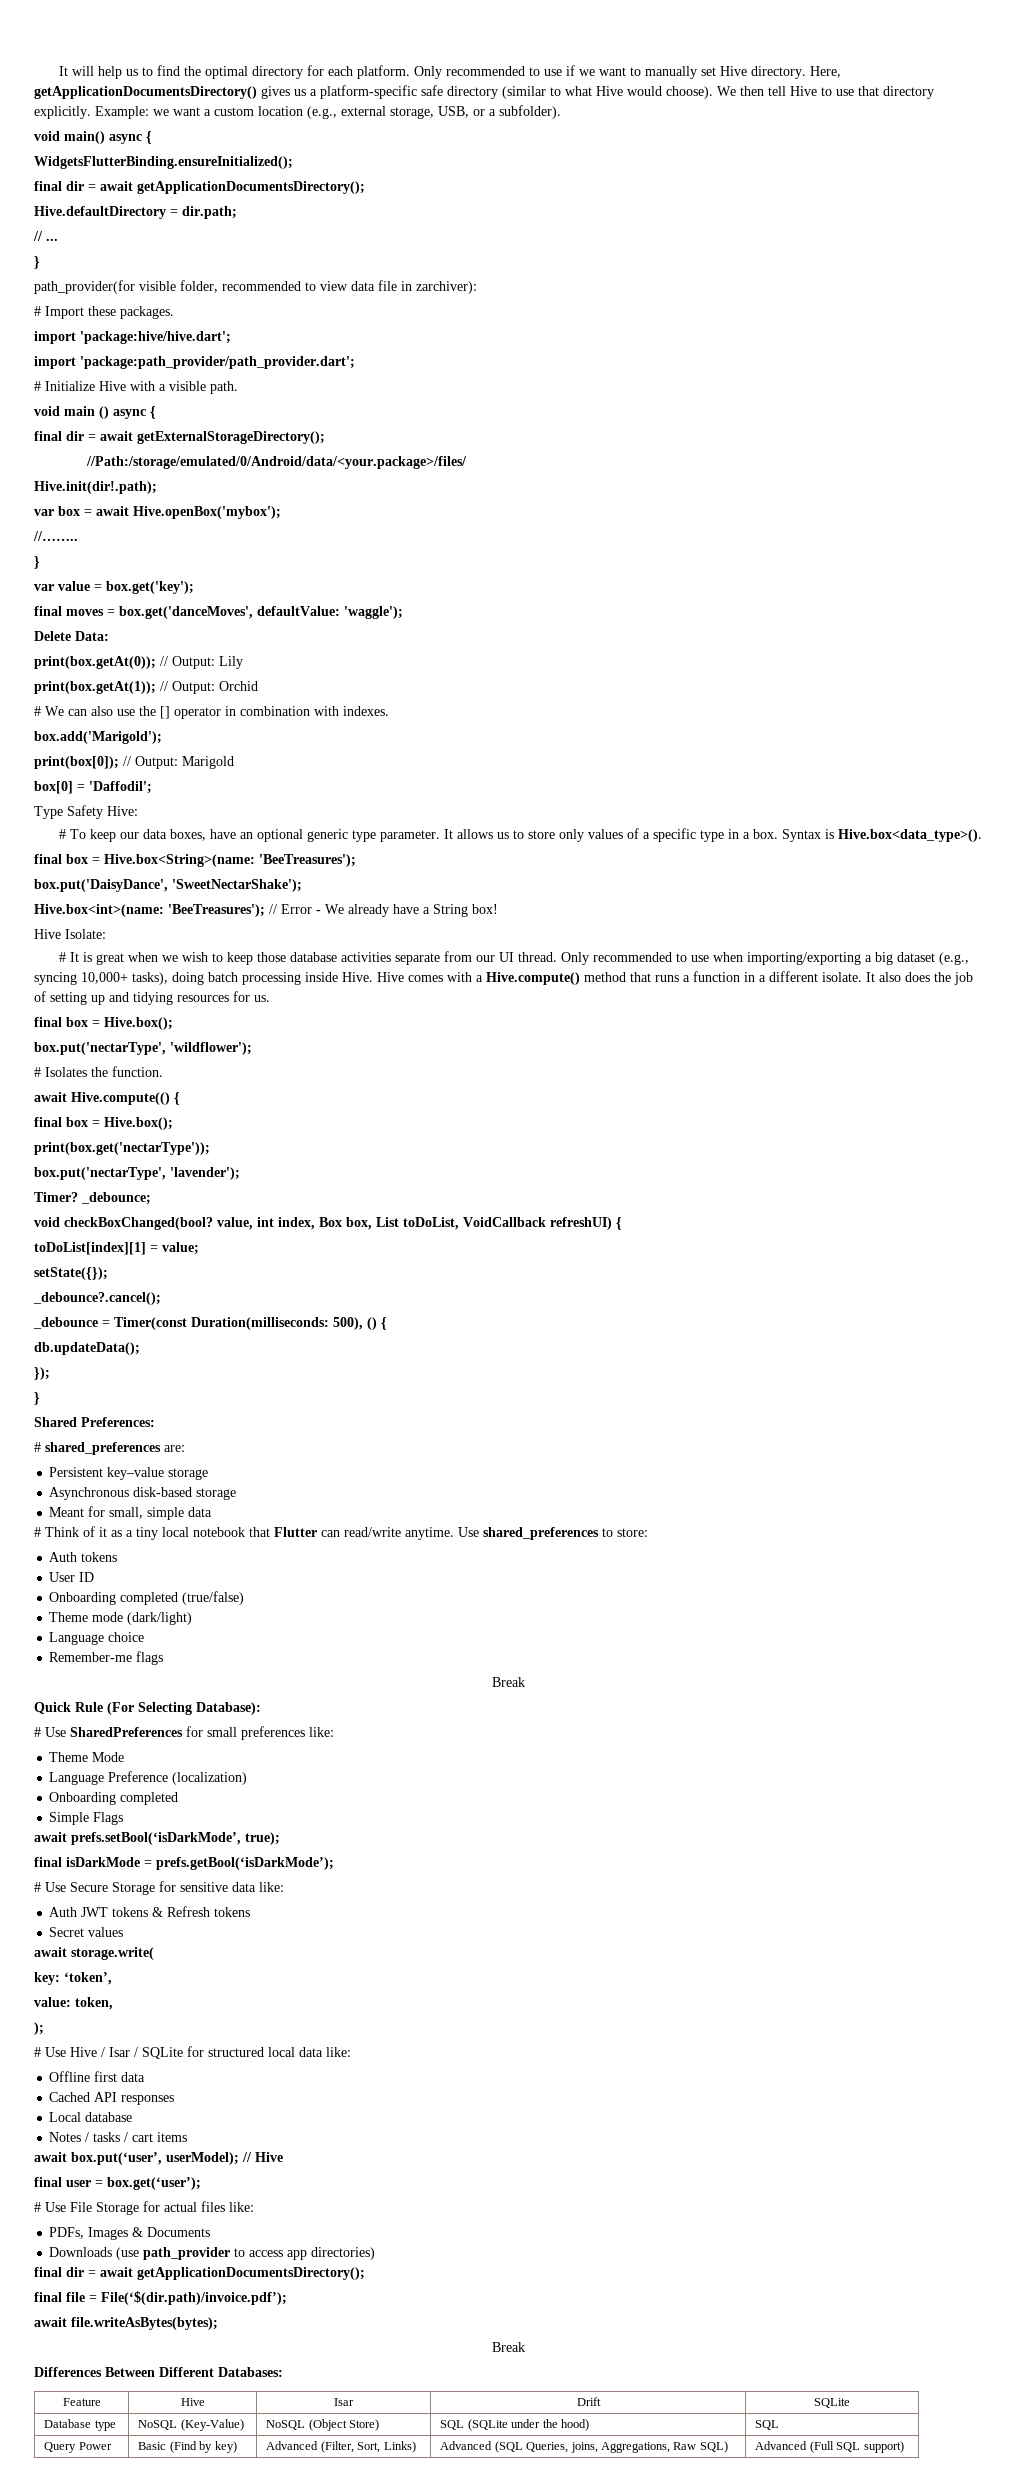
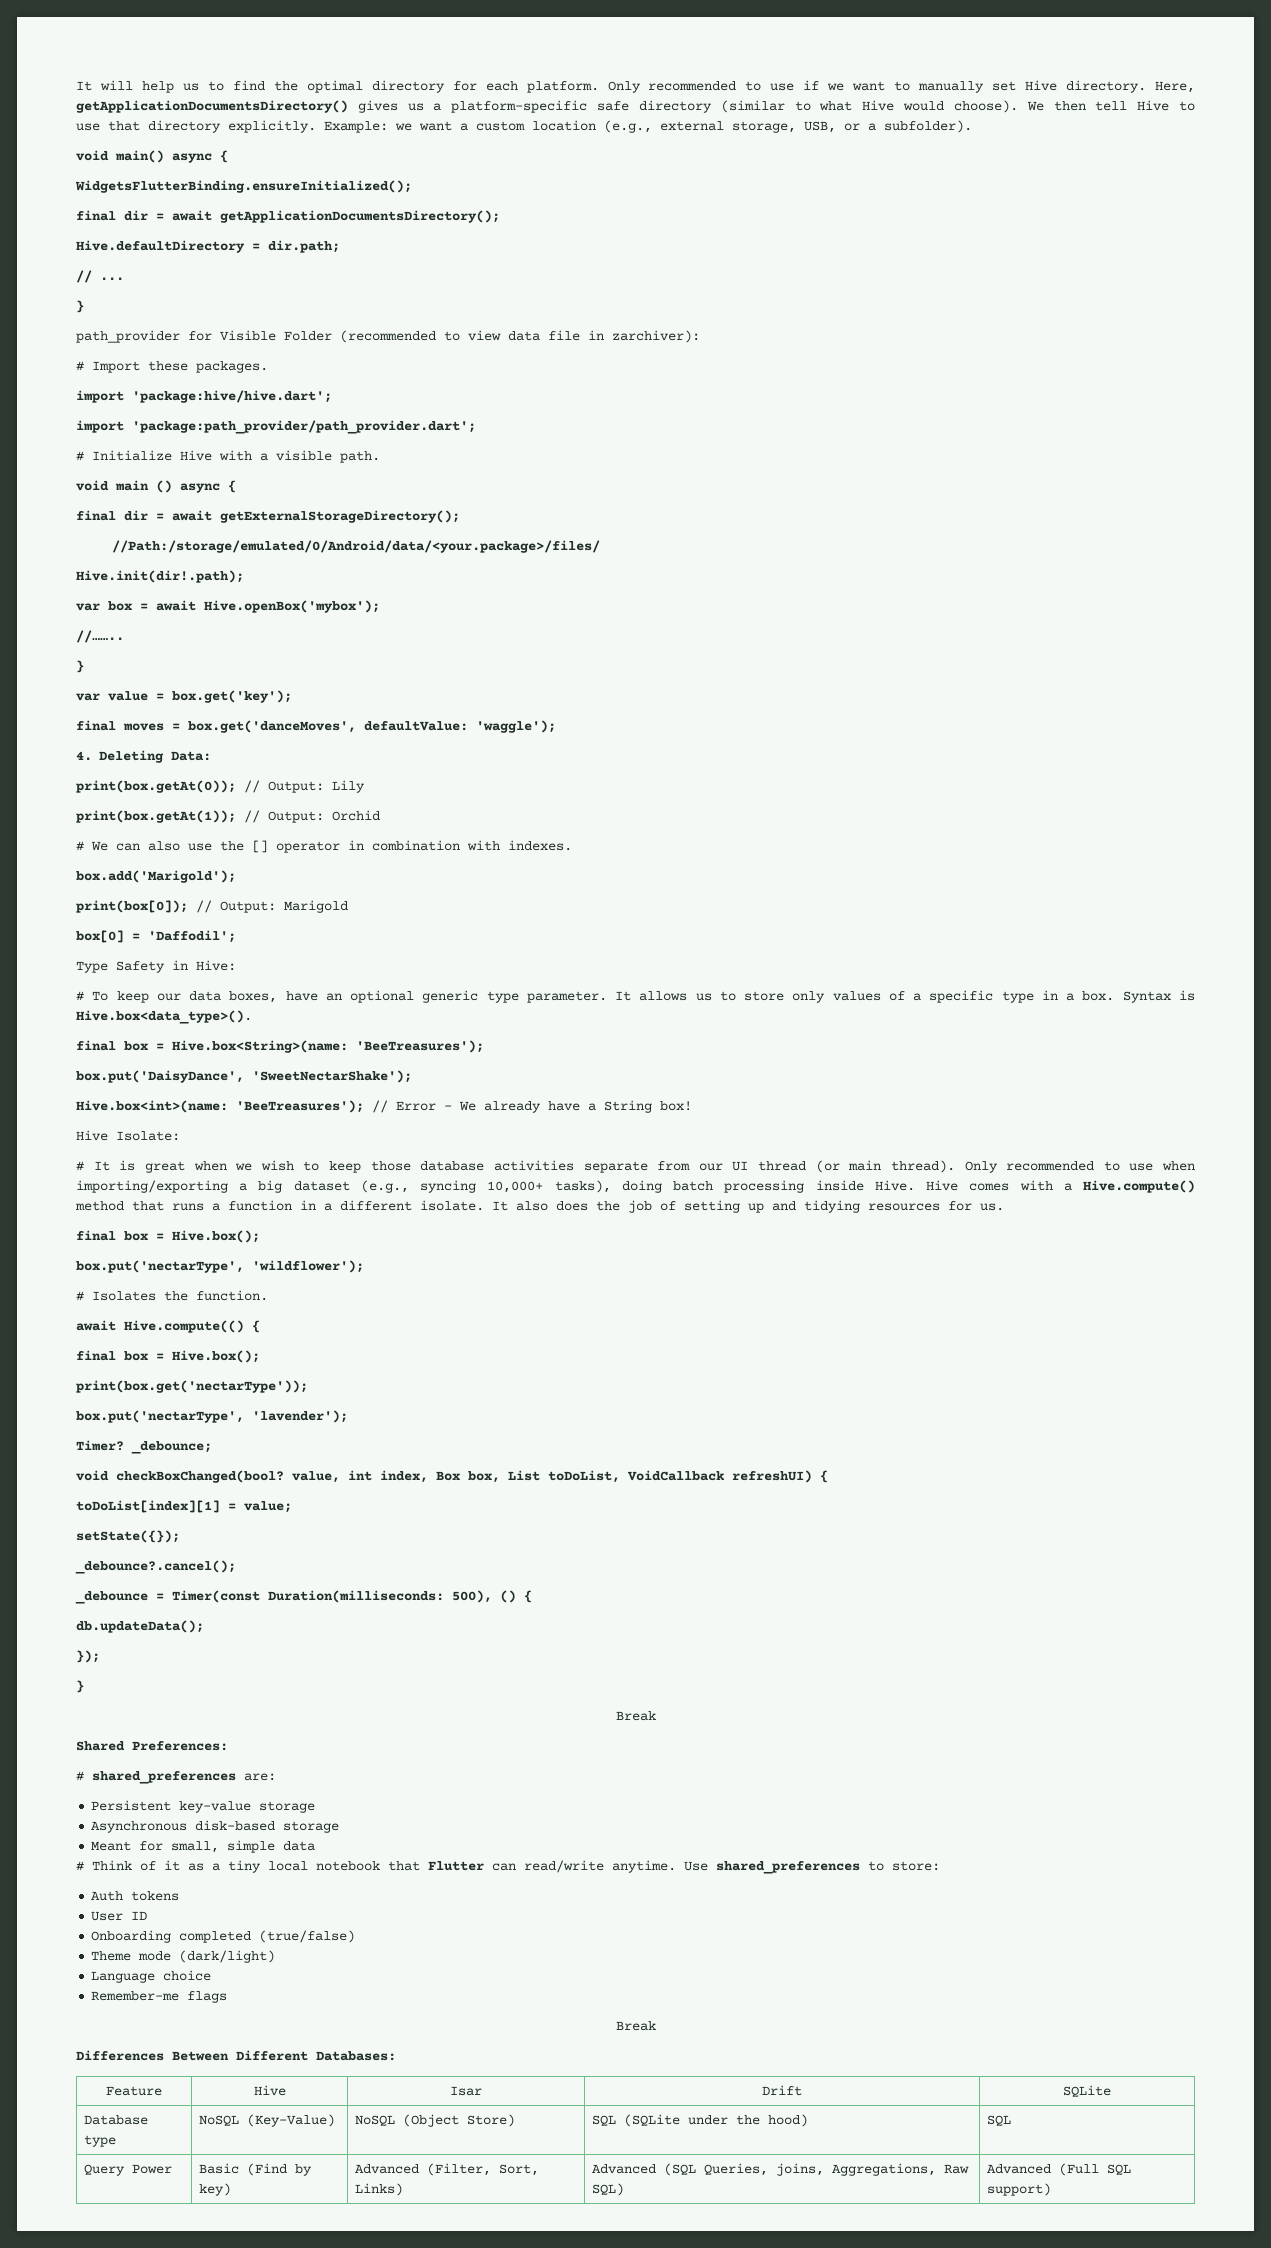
- path_provider(for visible folder, recommended to view data file in zarchiver):
+ path_provider for Visible Folder (recommended to view data file in zarchiver):
- Delete Data:
+ 4. Deleting Data:
- Type Safety Hive:
+ Type Safety in Hive:
- # It is great when we wish to keep those database activities separate from our UI thread.
+ # It is great when we wish to keep those database activities separate from our UI thread (or main thread).
  });
  }
+ Break
- Quick Rule (For Selecting Database):
- # Use SharedPreferences for small preferences like:
- Theme Mode
- Language Preference (localization)
- Onboarding completed
- Simple Flags
- await prefs.setBool(‘isDarkMode’, true);
- final isDarkMode = prefs.getBool(‘isDarkMode’);
- # Use Secure Storage for sensitive data like:
- Auth JWT tokens & Refresh tokens
- Secret values
- await storage.write(
- key: ‘token’,
- value: token,
- );
- # Use Hive / Isar / SQLite for structured local data like:
- Offline first data
- Cached API responses
- Local database
- Notes / tasks / cart items
- await box.put(‘user’, userModel); // Hive
- final user = box.get(‘user’);
- # Use File Storage for actual files like:
- PDFs, Images & Documents
- Downloads (use path_provider to access app directories)
- final dir = await getApplicationDocumentsDirectory();
- final file = File(‘$(dir.path)/invoice.pdf’);
- await file.writeAsBytes(bytes);
- Break

